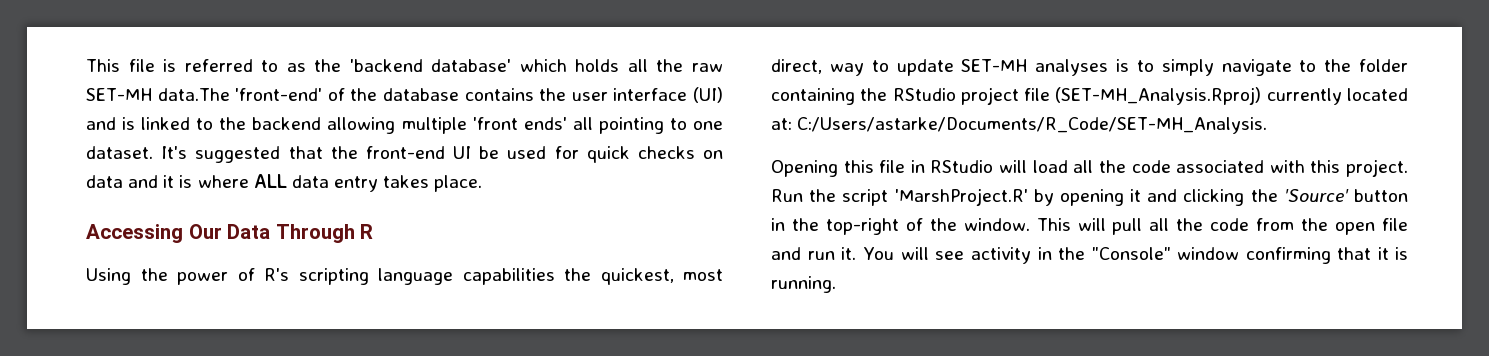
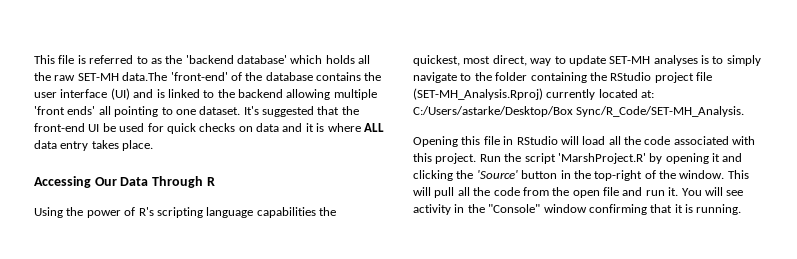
- Using the power of R's scripting language capabilities the quickest, most direct, way to update SET-MH analyses is to simply navigate to the folder containing the RStudio project file (SET-MH_Analysis.Rproj) currently located at: C:/Users/astarke/Documents/R_Code/SET-MH_Analysis.
+ Using the power of R's scripting language capabilities the quickest, most direct, way to update SET-MH analyses is to simply navigate to the folder containing the RStudio project file (SET-MH_Analysis.Rproj) currently located at: C:/Users/astarke/Desktop/Box Sync/R_Code/SET-MH_Analysis.

